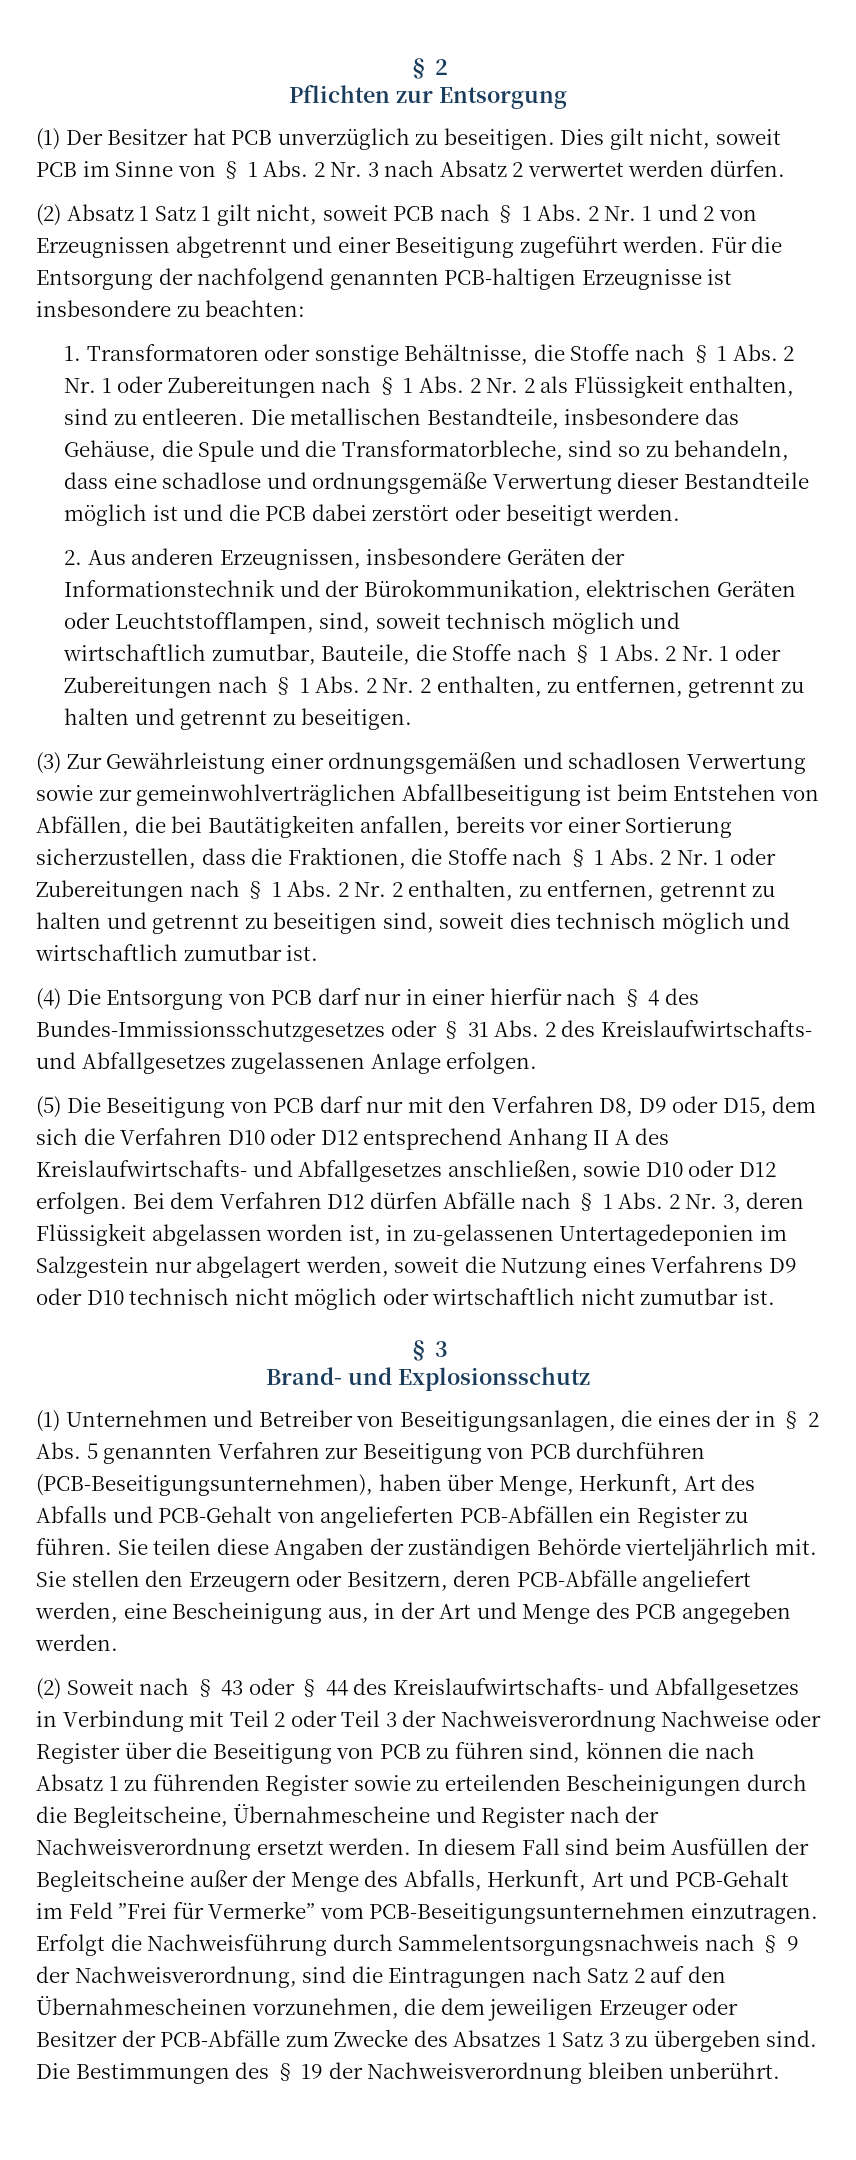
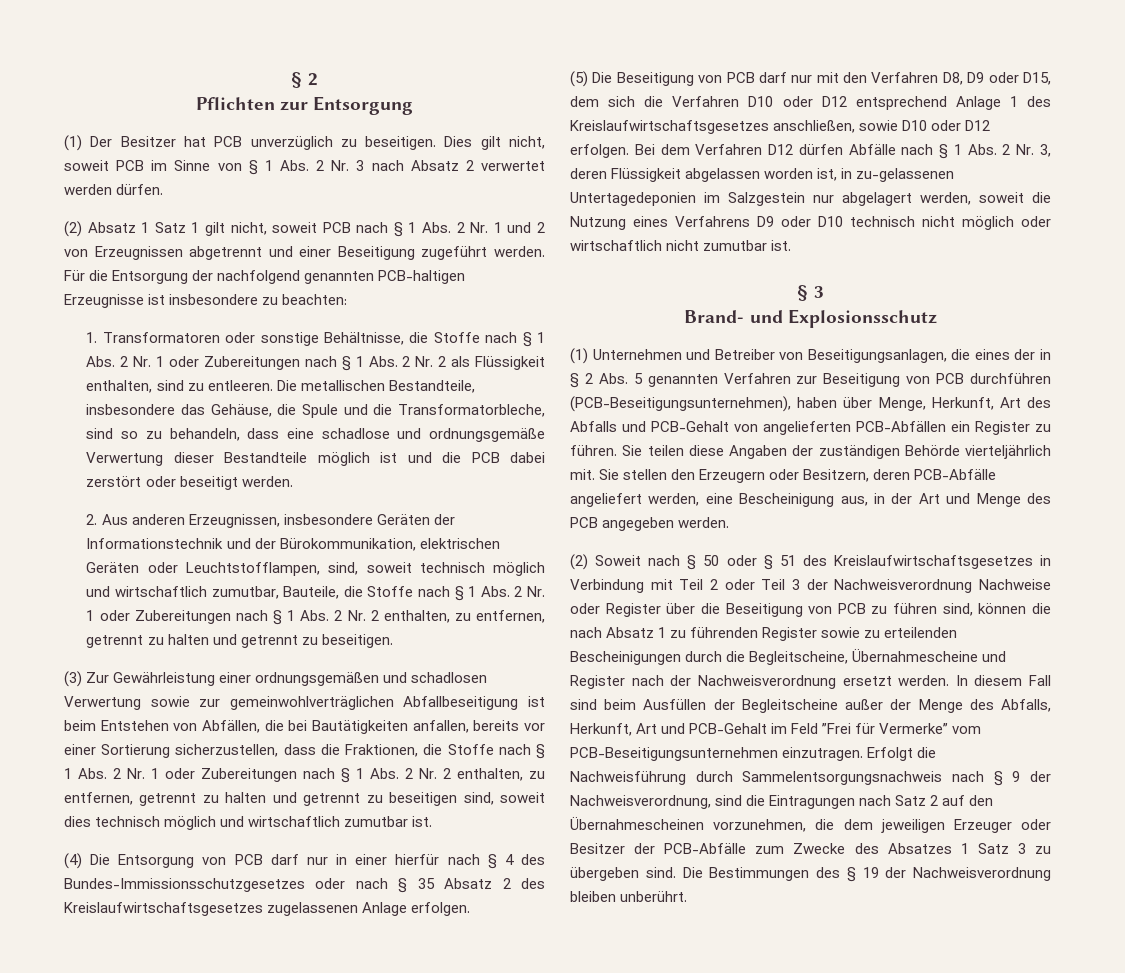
- (4) Die Entsorgung von PCB darf nur in einer hierfür nach § 4 des Bundes-Immissionsschutzgesetzes oder § 31 Abs. 2 des Kreislaufwirtschafts- und Abfallgesetzes zugelassenen Anlage erfolgen.
+ (4) Die Entsorgung von PCB darf nur in einer hierfür nach § 4 des Bundes-Immissionsschutzgesetzes oder nach § 35 Absatz 2 des Kreislaufwirtschaftsgesetzes zugelassenen Anlage erfolgen.
- (5) Die Beseitigung von PCB darf nur mit den Verfahren D8, D9 oder D15, dem sich die Verfahren D10 oder D12 entsprechend Anhang II A des Kreislaufwirtschafts- und Abfallgesetzes anschließen, sowie D10 oder D12 erfolgen.
+ (5) Die Beseitigung von PCB darf nur mit den Verfahren D8, D9 oder D15, dem sich die Verfahren D10 oder D12 entsprechend Anlage 1 des Kreislaufwirtschaftsgesetzes anschließen, sowie D10 oder D12 erfolgen.
- (2) Soweit nach § 43 oder § 44 des Kreislaufwirtschafts- und Abfallgesetzes in Verbindung mit Teil 2 oder Teil 3 der Nachweisverordnung Nachweise oder Register über die Beseitigung von PCB zu führen sind, können die nach Absatz 1 zu führenden Register sowie zu erteilenden Bescheinigungen durch die Begleitscheine, Übernahmescheine und Register nach der Nachweisverordnung ersetzt werden.
+ (2) Soweit nach § 50 oder § 51 des Kreislaufwirtschaftsgesetzes in Verbindung mit Teil 2 oder Teil 3 der Nachweisverordnung Nachweise oder Register über die Beseitigung von PCB zu führen sind, können die nach Absatz 1 zu führenden Register sowie zu erteilenden Bescheinigungen durch die Begleitscheine, Übernahmescheine und Register nach der Nachweisverordnung ersetzt werden.

